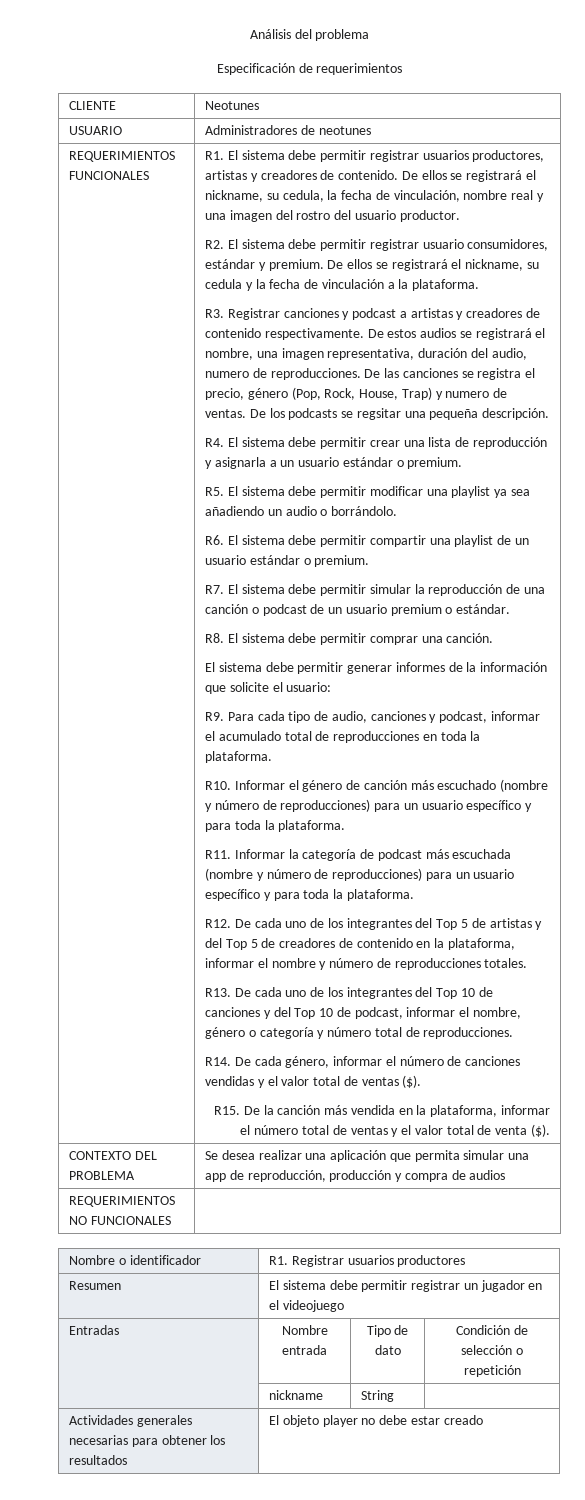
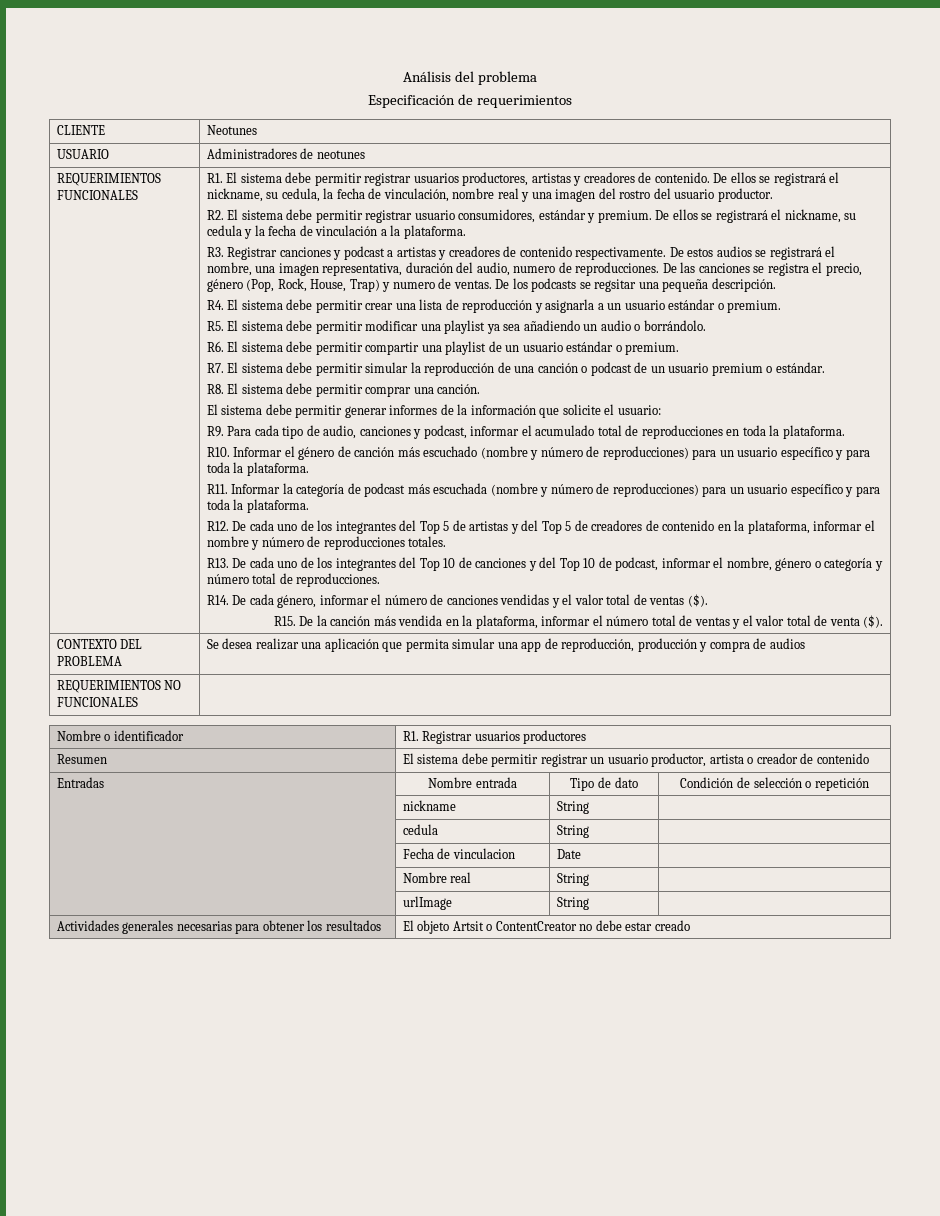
- Resumen | El sistema debe permitir registrar un jugador en el videojuego
+ Resumen | El sistema debe permitir registrar un usuario productor, artista o creador de contenido
+ | cedula | String |
+ | Fecha de vinculacion | Date |
+ | Nombre real | String |
+ | urlImage | String |
- Actividades generales necesarias para obtener los resultados | El objeto player no debe estar creado
+ Actividades generales necesarias para obtener los resultados | El objeto Artsit o ContentCreator no debe estar creado

